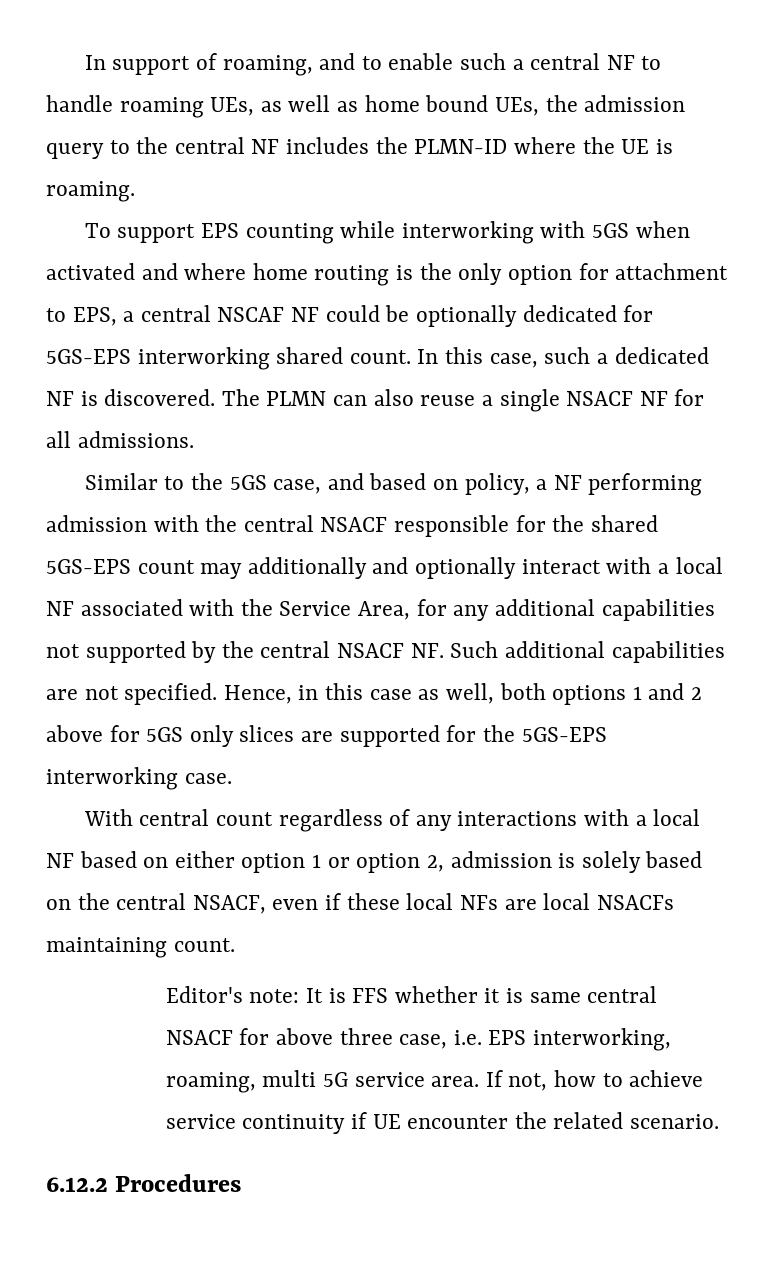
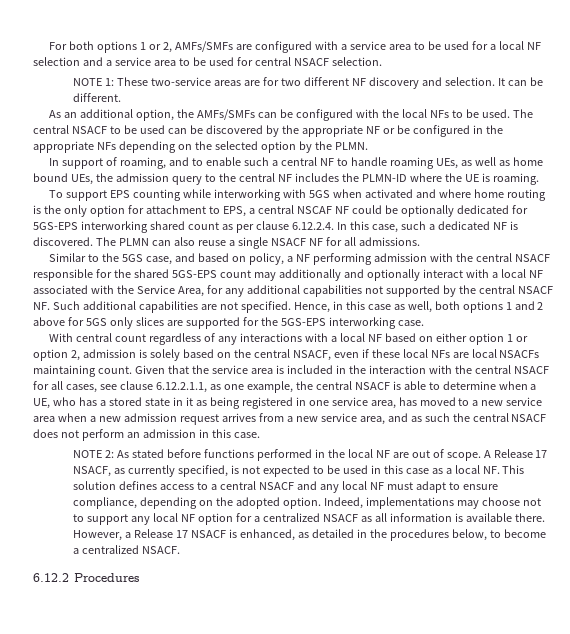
+ For both options 1 or 2, AMFs/SMFs are configured with a service area to be used for a local NF selection and a service area to be used for central NSACF selection.
+ NOTE 1: These two-service areas are for two different NF discovery and selection. It can be different.
+ As an additional option, the AMFs/SMFs can be configured with the local NFs to be used. The central NSACF to be used can be discovered by the appropriate NF or be configured in the appropriate NFs depending on the selected option by the PLMN.
- To support EPS counting while interworking with 5GS when activated and where home routing is the only option for attachment to EPS, a central NSCAF NF could be optionally dedicated for 5GS-EPS interworking shared count. In this case, such a dedicated NF is discovered.
+ To support EPS counting while interworking with 5GS when activated and where home routing is the only option for attachment to EPS, a central NSCAF NF could be optionally dedicated for 5GS-EPS interworking shared count as per clause 6.12.2.4. In this case, such a dedicated NF is discovered.
- With central count regardless of any interactions with a local NF based on either option 1 or option 2, admission is solely based on the central NSACF, even if these local NFs are local NSACFs maintaining count.
- Editor's note: It is FFS whether it is same central NSACF for above three case, i.e. EPS interworking, roaming, multi 5G service area. If not, how to achieve service continuity if UE encounter the related scenario.
+ With central count regardless of any interactions with a local NF based on either option 1 or option 2, admission is solely based on the central NSACF, even if these local NFs are local NSACFs maintaining count. Given that the service area is included in the interaction with the central NSACF for all cases, see clause 6.12.2.1.1, as one example, the central NSACF is able to determine when a UE, who has a stored state in it as being registered in one service area, has moved to a new service area when a new admission request arrives from a new service area, and as such the central NSACF does not perform an admission in this case.
+ NOTE 2: As stated before functions performed in the local NF are out of scope. A Release 17 NSACF, as currently specified, is not expected to be used in this case as a local NF. This solution defines access to a central NSACF and any local NF must adapt to ensure compliance, depending on the adopted option. Indeed, implementations may choose not to support any local NF option for a centralized NSACF as all information is available there. However, a Release 17 NSACF is enhanced, as detailed in the procedures below, to become a centralized NSACF.

